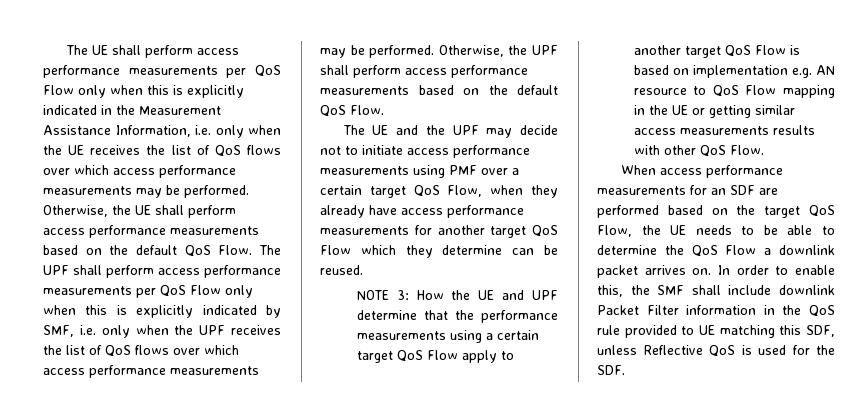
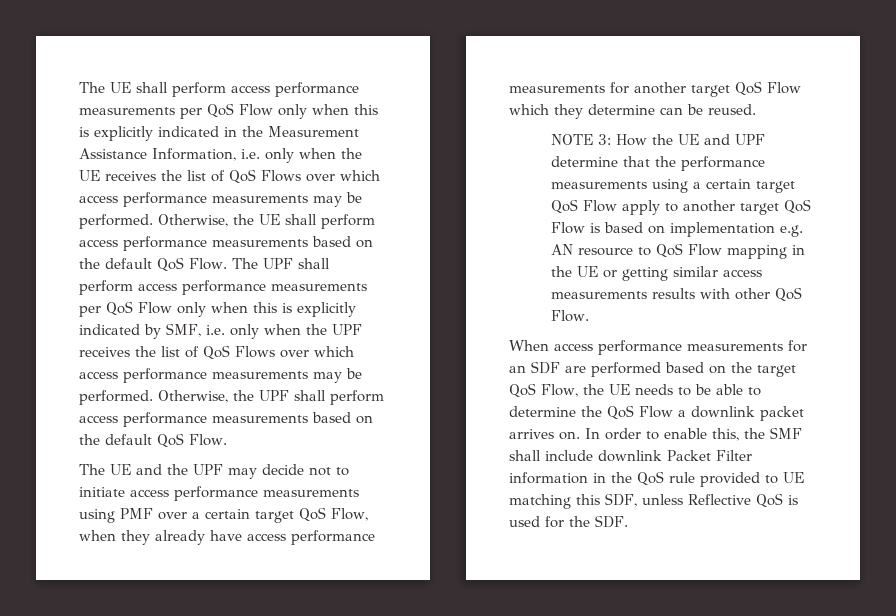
- The UE shall perform access performance measurements per QoS Flow only when this is explicitly indicated in the Measurement Assistance Information, i.e. only when the UE receives the list of QoS flows over which access performance measurements may be performed.
+ The UE shall perform access performance measurements per QoS Flow only when this is explicitly indicated in the Measurement Assistance Information, i.e. only when the UE receives the list of QoS Flows over which access performance measurements may be performed.
- The UPF shall perform access performance measurements per QoS Flow only when this is explicitly indicated by SMF, i.e. only when the UPF receives the list of QoS flows over which access performance measurements may be performed.
+ The UPF shall perform access performance measurements per QoS Flow only when this is explicitly indicated by SMF, i.e. only when the UPF receives the list of QoS Flows over which access performance measurements may be performed.

